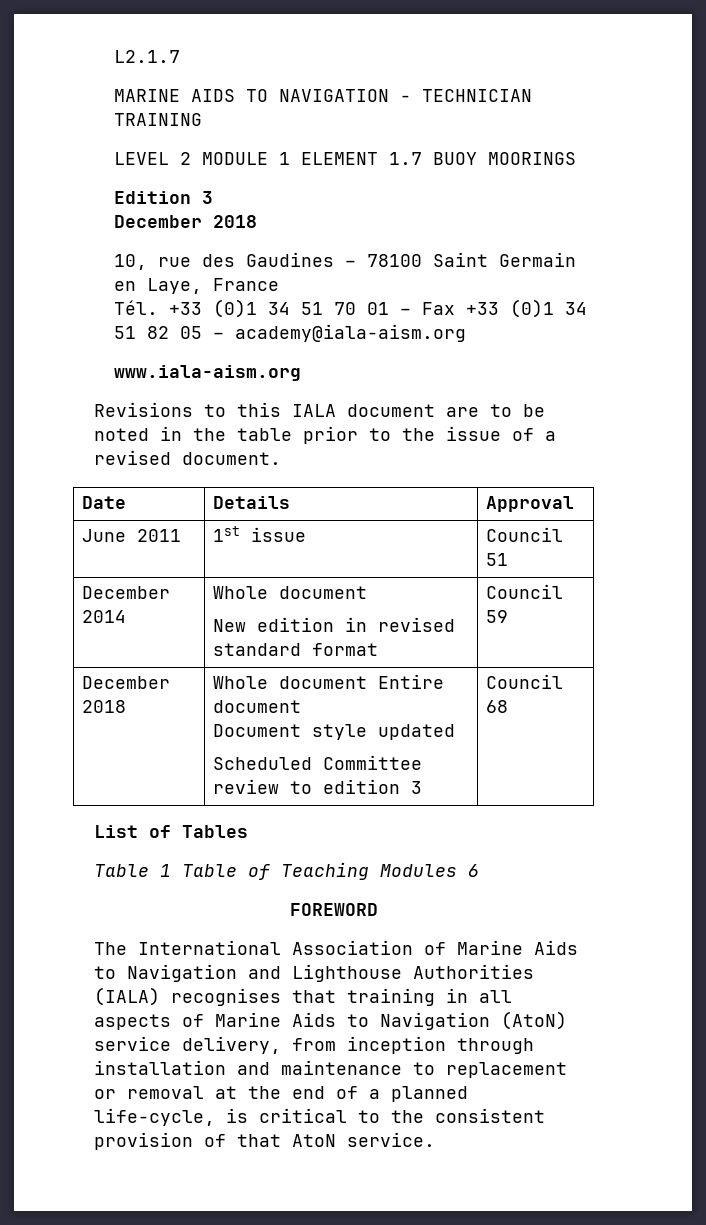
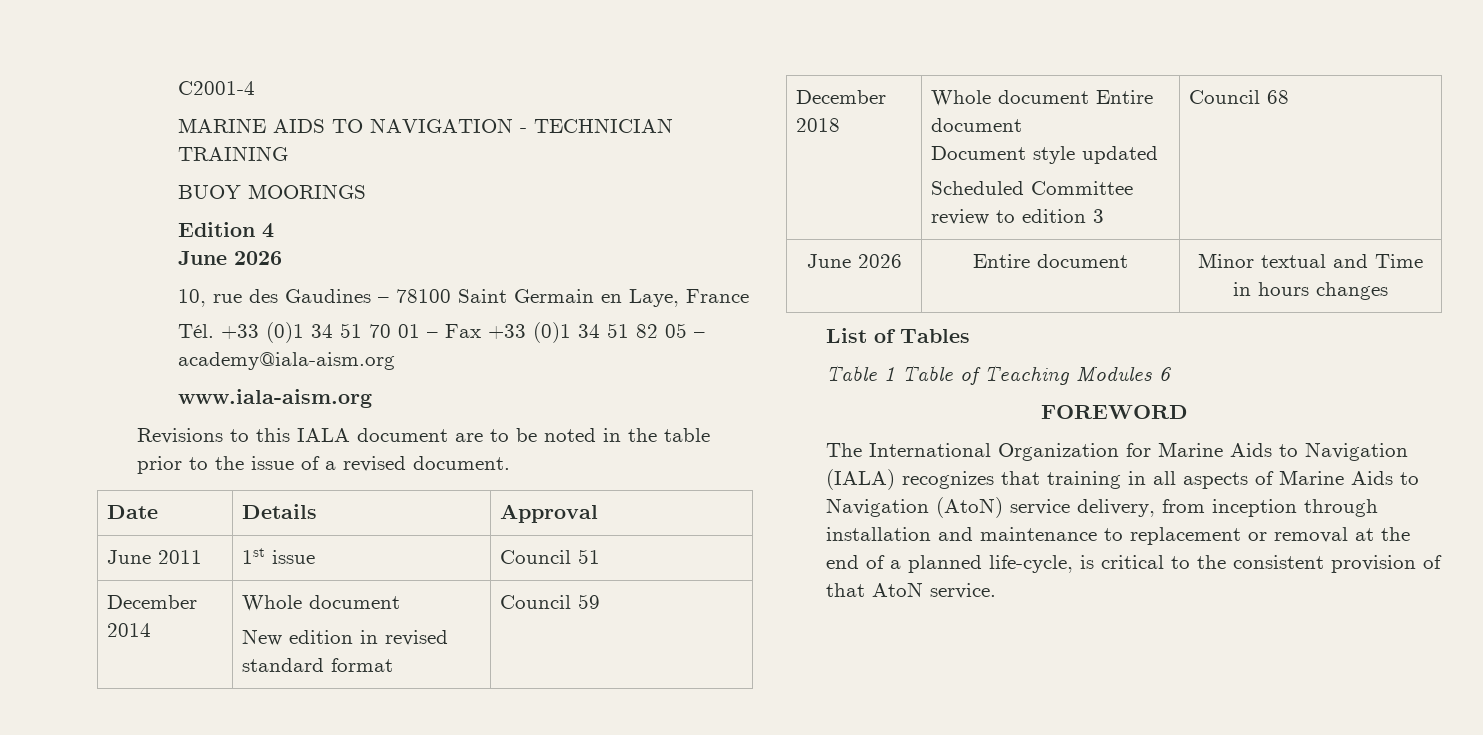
- L2.1.7
+ C2001-4
- LEVEL 2 MODULE 1 ELEMENT 1.7 BUOY MOORINGS
+ BUOY MOORINGS
- Edition 3
- December 2018
+ Edition 4
+ June 2026
+ June 2026 | Entire document | Minor textual and Time in hours changes
- The International Association of Marine Aids to Navigation and Lighthouse Authorities (IALA) recognises that training in all aspects of Marine Aids to Navigation (AtoN) service delivery, from inception through installation and maintenance to replacement or removal at the end of a planned life-cycle, is critical to the consistent provision of that AtoN service.
+ The International Organization for Marine Aids to Navigation (IALA) recognizes that training in all aspects of Marine Aids to Navigation (AtoN) service delivery, from inception through installation and maintenance to replacement or removal at the end of a planned life-cycle, is critical to the consistent provision of that AtoN service.

